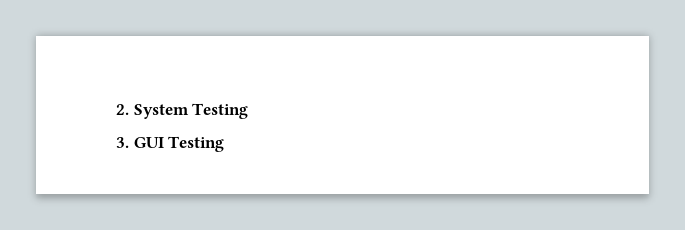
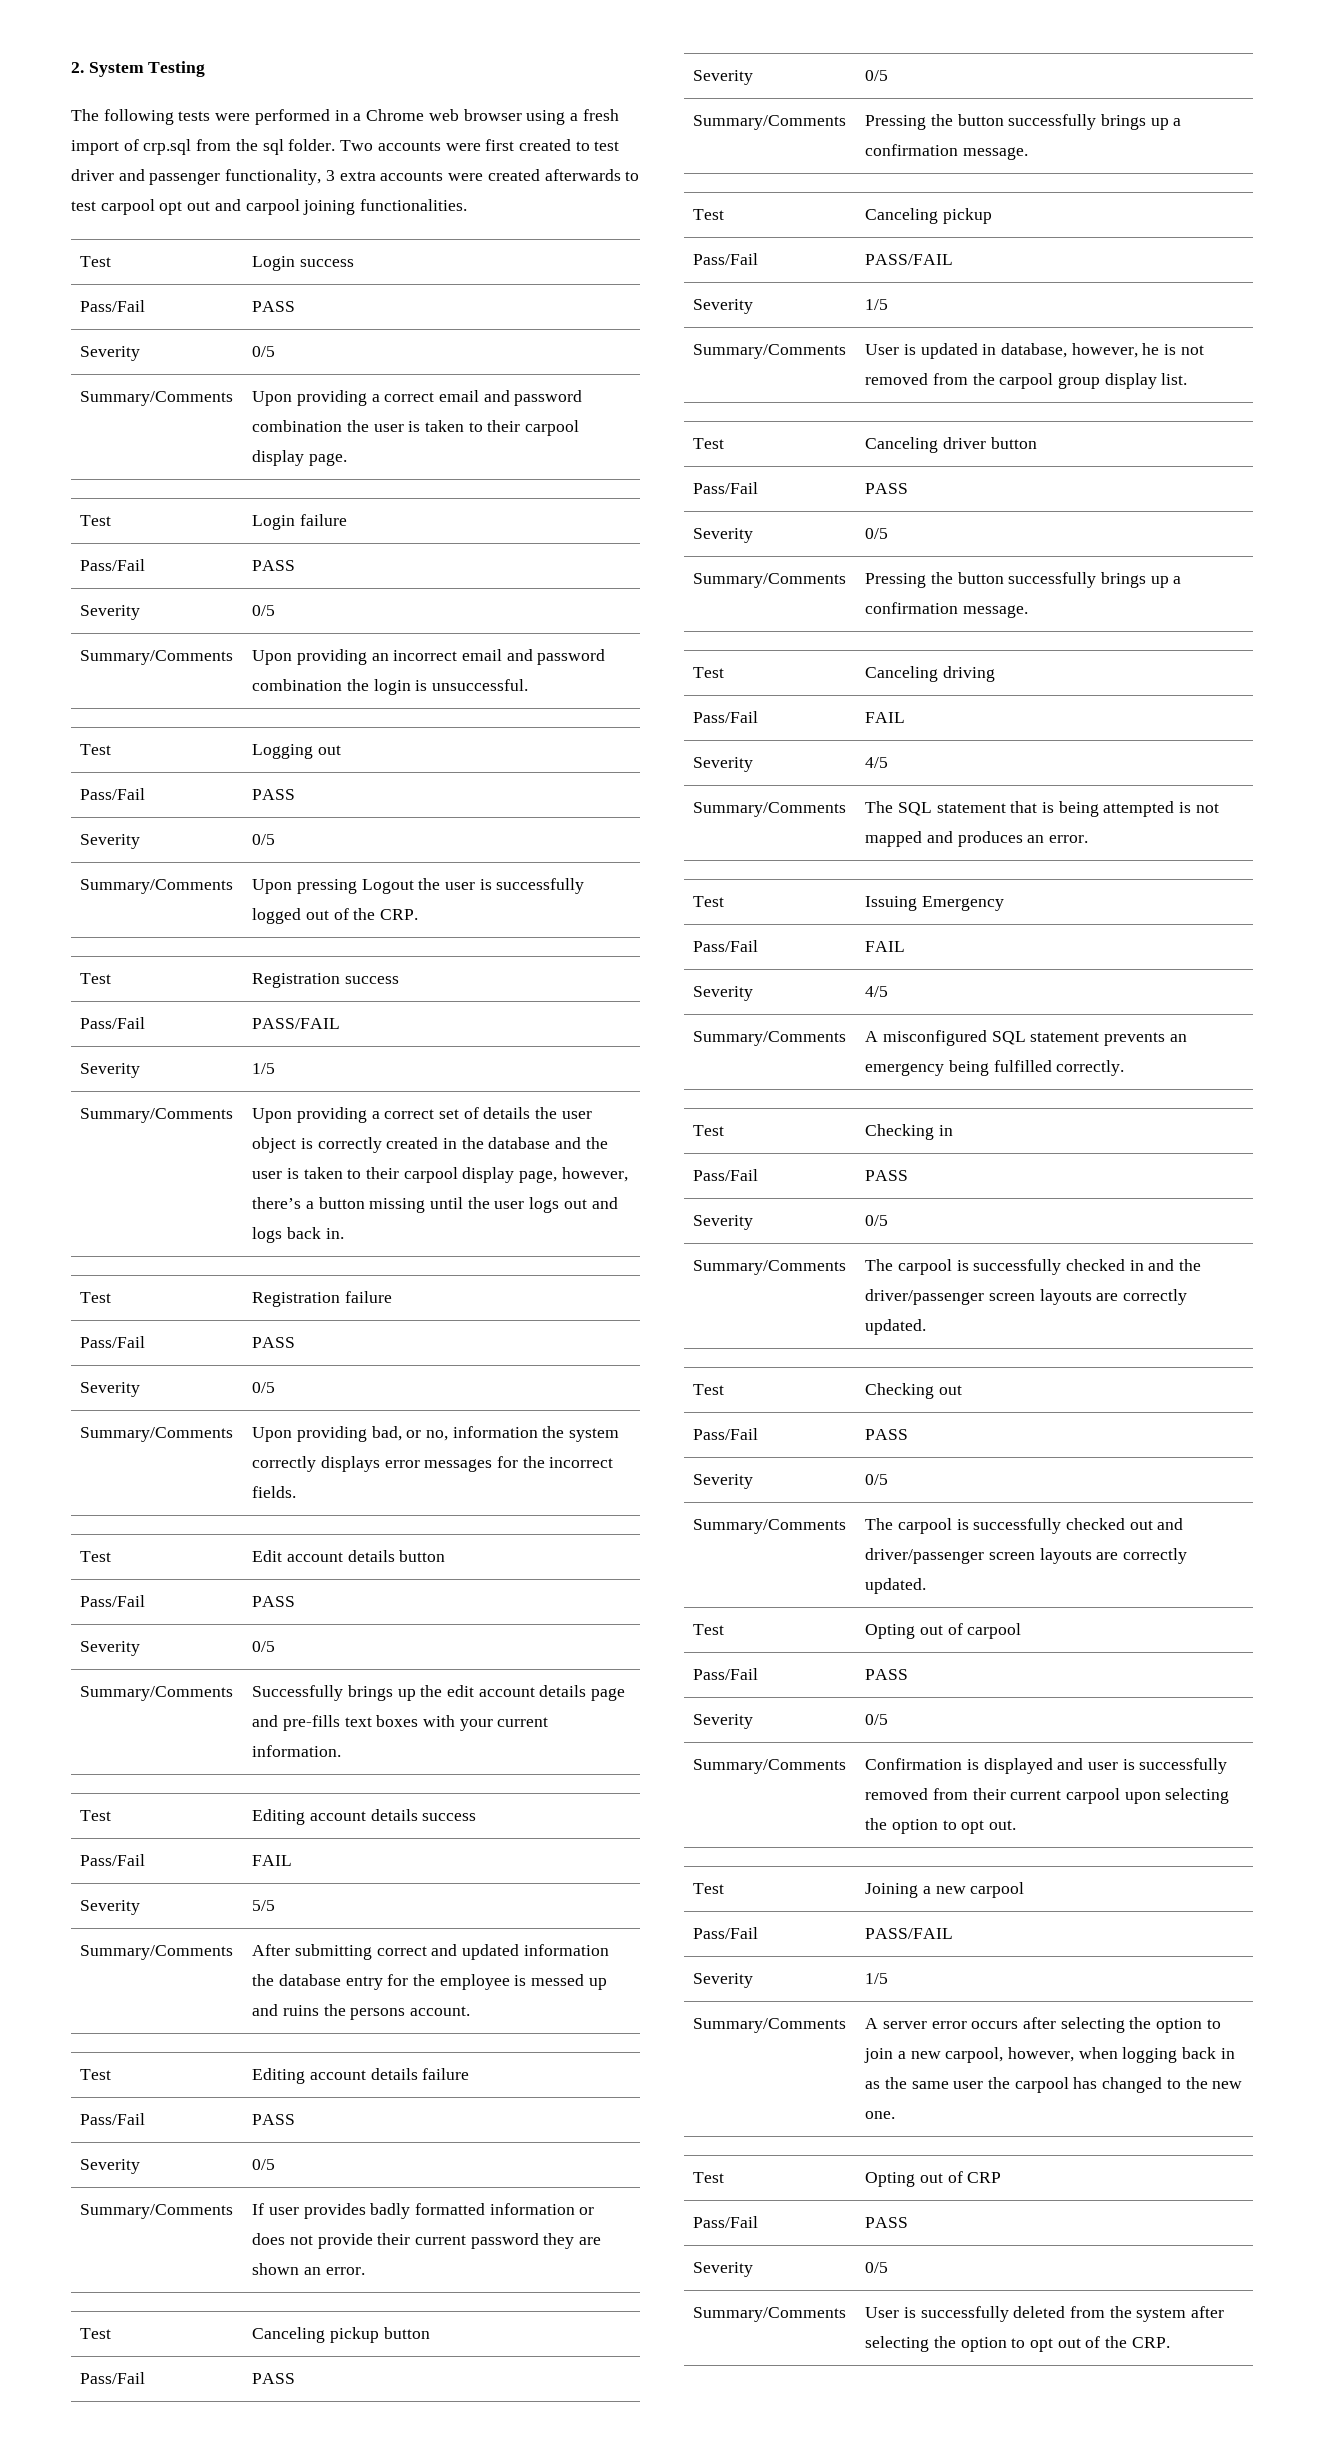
- 3. GUI Testing
+ The following tests were performed in a Chrome web browser using a fresh import of crp.sql from the sql folder. Two accounts were first created to test driver and passenger functionality, 3 extra accounts were created afterwards to test carpool opt out and carpool joining functionalities.
+ Test | Login success
+ Pass/Fail | PASS
+ Severity | 0/5
+ Summary/Comments | Upon providing a correct email and password combination the user is taken to their carpool display page.
+ Test | Login failure
+ Pass/Fail | PASS
+ Severity | 0/5
+ Summary/Comments | Upon providing an incorrect email and password combination the login is unsuccessful.
+ Test | Logging out
+ Pass/Fail | PASS
+ Severity | 0/5
+ Summary/Comments | Upon pressing Logout the user is successfully logged out of the CRP.
+ Test | Registration success
+ Pass/Fail | PASS/FAIL
+ Severity | 1/5
+ Summary/Comments | Upon providing a correct set of details the user object is correctly created in the database and the user is taken to their carpool display page, however, there’s a button missing until the user logs out and logs back in.
+ Test | Registration failure
+ Pass/Fail | PASS
+ Severity | 0/5
+ Summary/Comments | Upon providing bad, or no, information the system correctly displays error messages for the incorrect fields.
+ Test | Edit account details button
+ Pass/Fail | PASS
+ Severity | 0/5
+ Summary/Comments | Successfully brings up the edit account details page and pre-fills text boxes with your current information.
+ Test | Editing account details success
+ Pass/Fail | FAIL
+ Severity | 5/5
+ Summary/Comments | After submitting correct and updated information the database entry for the employee is messed up and ruins the persons account.
+ Test | Editing account details failure
+ Pass/Fail | PASS
+ Severity | 0/5
+ Summary/Comments | If user provides badly formatted information or does not provide their current password they are shown an error.
+ Test | Canceling pickup button
+ Pass/Fail | PASS
+ Severity | 0/5
+ Summary/Comments | Pressing the button successfully brings up a confirmation message.
+ Test | Canceling pickup
+ Pass/Fail | PASS/FAIL
+ Severity | 1/5
+ Summary/Comments | User is updated in database, however, he is not removed from the carpool group display list.
+ Test | Canceling driver button
+ Pass/Fail | PASS
+ Severity | 0/5
+ Summary/Comments | Pressing the button successfully brings up a confirmation message.
+ Test | Canceling driving
+ Pass/Fail | FAIL
+ Severity | 4/5
+ Summary/Comments | The SQL statement that is being attempted is not mapped and produces an error.
+ Test | Issuing Emergency
+ Pass/Fail | FAIL
+ Severity | 4/5
+ Summary/Comments | A misconfigured SQL statement prevents an emergency being fulfilled correctly.
+ Test | Checking in
+ Pass/Fail | PASS
+ Severity | 0/5
+ Summary/Comments | The carpool is successfully checked in and the driver/passenger screen layouts are correctly updated.
+ Test | Checking out
+ Pass/Fail | PASS
+ Severity | 0/5
+ Summary/Comments | The carpool is successfully checked out and driver/passenger screen layouts are correctly updated.
+ Test | Opting out of carpool
+ Pass/Fail | PASS
+ Severity | 0/5
+ Summary/Comments | Confirmation is displayed and user is successfully removed from their current carpool upon selecting the option to opt out.
+ Test | Joining a new carpool
+ Pass/Fail | PASS/FAIL
+ Severity | 1/5
+ Summary/Comments | A server error occurs after selecting the option to join a new carpool, however, when logging back in as the same user the carpool has changed to the new one.
+ Test | Opting out of CRP
+ Pass/Fail | PASS
+ Severity | 0/5
+ Summary/Comments | User is successfully deleted from the system after selecting the option to opt out of the CRP.

